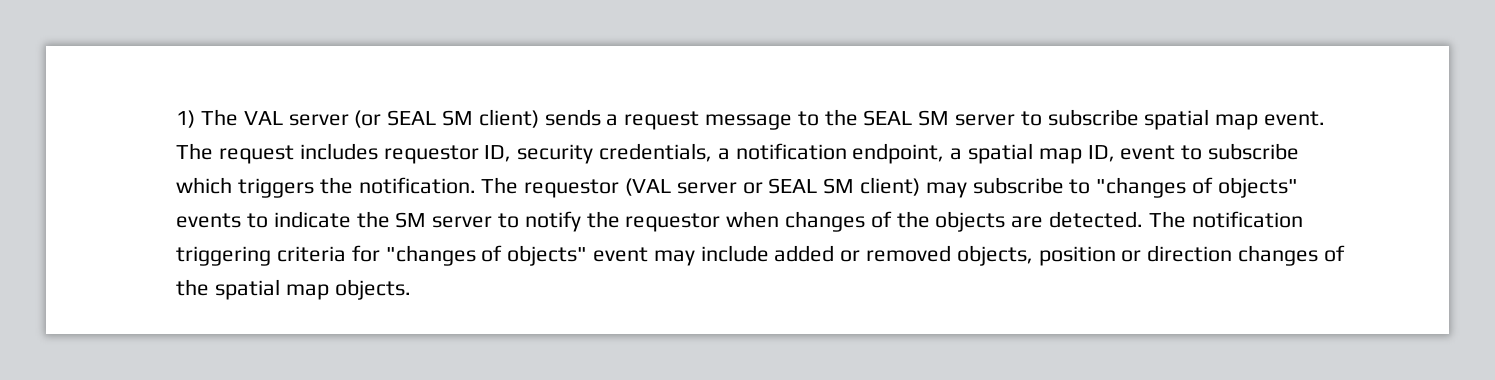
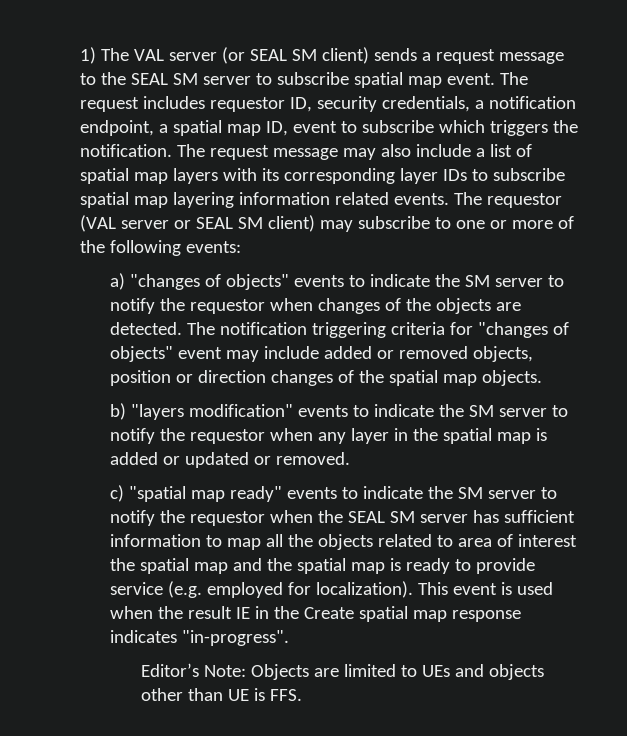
- The requestor (VAL server or SEAL SM client) may subscribe to "changes of objects" events to indicate the SM server to notify the requestor when changes of the objects are detected.
+ The request message may also include a list of spatial map layers with its corresponding layer IDs to subscribe spatial map layering information related events. The requestor (VAL server or SEAL SM client) may subscribe to one or more of the following events:
+ a) "changes of objects" events to indicate the SM server to notify the requestor when changes of the objects are detected.
+ b) "layers modification" events to indicate the SM server to notify the requestor when any layer in the spatial map is added or updated or removed.
+ c) "spatial map ready" events to indicate the SM server to notify the requestor when the SEAL SM server has sufficient information to map all the objects related to area of interest the spatial map and the spatial map is ready to provide service (e.g. employed for localization). This event is used when the result IE in the Create spatial map response indicates "in-progress".
+ Editor’s Note: Objects are limited to UEs and objects other than UE is FFS.

